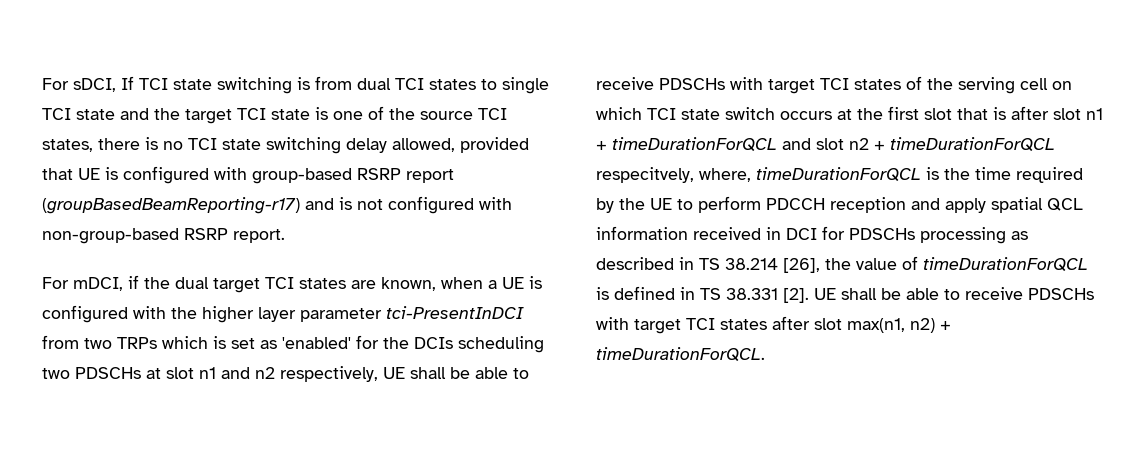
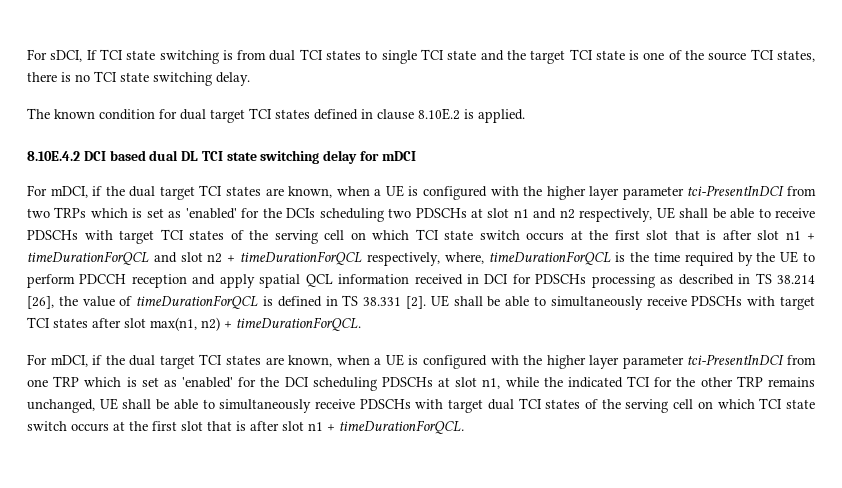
- For sDCI, If TCI state switching is from dual TCI states to single TCI state and the target TCI state is one of the source TCI states, there is no TCI state switching delay allowed, provided that UE is configured with group-based RSRP report (groupBasedBeamReporting-r17) and is not configured with non-group-based RSRP report.
+ For sDCI, If TCI state switching is from dual TCI states to single TCI state and the target TCI state is one of the source TCI states, there is no TCI state switching delay.
+ The known condition for dual target TCI states defined in clause 8.10E.2 is applied.
+ 8.10E.4.2 DCI based dual DL TCI state switching delay for mDCI
- For mDCI, if the dual target TCI states are known, when a UE is configured with the higher layer parameter tci-PresentInDCI from two TRPs which is set as 'enabled' for the DCIs scheduling two PDSCHs at slot n1 and n2 respectively, UE shall be able to receive PDSCHs with target TCI states of the serving cell on which TCI state switch occurs at the first slot that is after slot n1 + timeDurationForQCL and slot n2 + timeDurationForQCL respecitvely, where, timeDurationForQCL is the time required by the UE to perform PDCCH reception and apply spatial QCL information received in DCI for PDSCHs processing as described in TS 38.214 [26], the value of timeDurationForQCL is defined in TS 38.331 [2].
+ For mDCI, if the dual target TCI states are known, when a UE is configured with the higher layer parameter tci-PresentInDCI from two TRPs which is set as 'enabled' for the DCIs scheduling two PDSCHs at slot n1 and n2 respectively, UE shall be able to receive PDSCHs with target TCI states of the serving cell on which TCI state switch occurs at the first slot that is after slot n1 + timeDurationForQCL and slot n2 + timeDurationForQCL respectively, where, timeDurationForQCL is the time required by the UE to perform PDCCH reception and apply spatial QCL information received in DCI for PDSCHs processing as described in TS 38.214 [26], the value of timeDurationForQCL is defined in TS 38.331 [2].
- UE shall be able to receive PDSCHs with target TCI states after slot max(n1, n2) + timeDurationForQCL.
+ UE shall be able to simultaneously receive PDSCHs with target TCI states after slot max(n1, n2) + timeDurationForQCL.
+ For mDCI, if the dual target TCI states are known, when a UE is configured with the higher layer parameter tci-PresentInDCI from one TRP which is set as 'enabled' for the DCI scheduling PDSCHs at slot n1, while the indicated TCI for the other TRP remains unchanged, UE shall be able to simultaneously receive PDSCHs with target dual TCI states of the serving cell on which TCI state switch occurs at the first slot that is after slot n1 + timeDurationForQCL.

